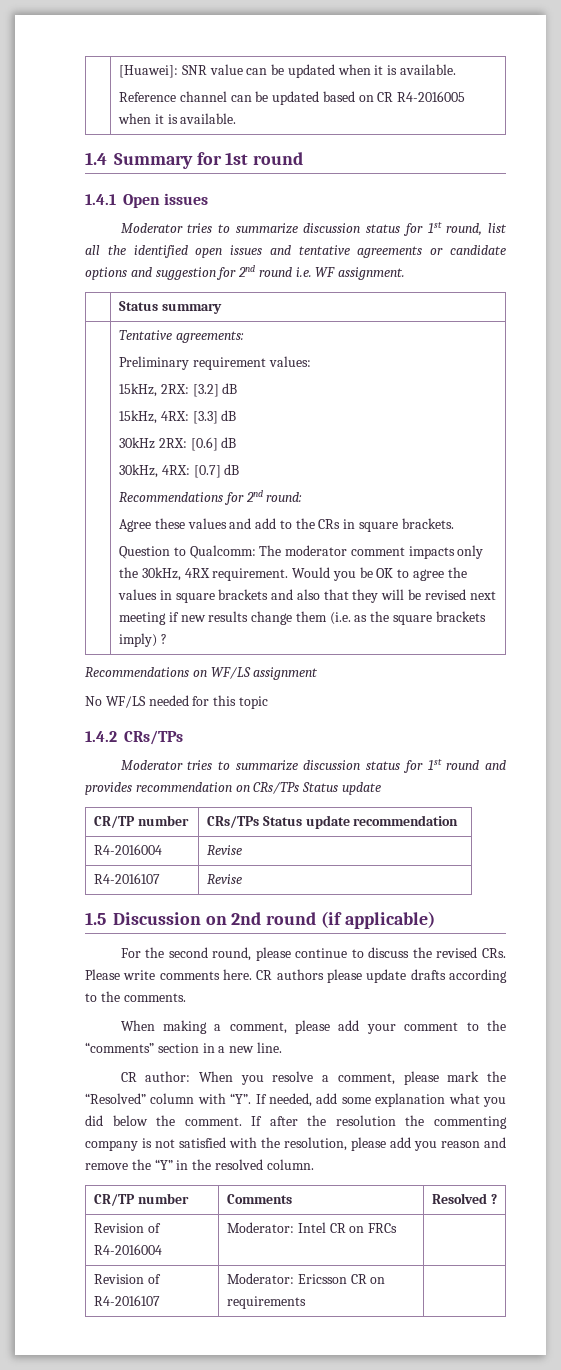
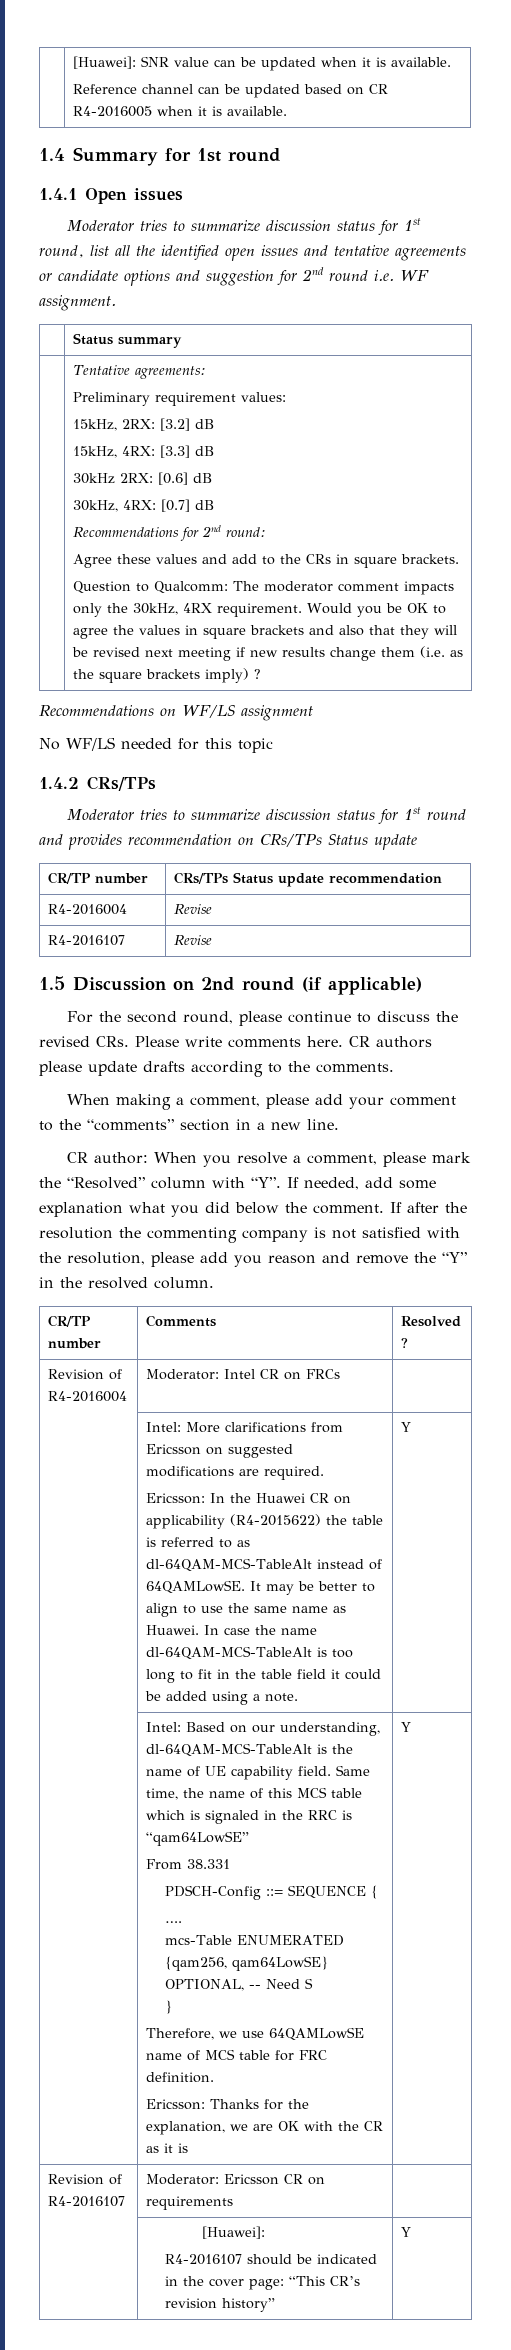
+ Intel: More clarifications from Ericsson on suggested modifications are required.
+ Ericsson: In the Huawei CR on applicability (R4-2015622) the table is referred to as dl-64QAM-MCS-TableAlt instead of 64QAMLowSE. It may be better to align to use the same name as Huawei. In case the name dl-64QAM-MCS-TableAlt is too long to fit in the table field it could be added using a note. | Y
+ | Intel: Based on our understanding, dl-64QAM-MCS-TableAlt is the name of UE capability field. Same time, the name of this MCS table which is signaled in the RRC is “qam64LowSE”
+ From 38.331
+ PDSCH-Config ::= SEQUENCE {
+ ….
+ mcs-Table ENUMERATED {qam256, qam64LowSE} OPTIONAL, -- Need S
+ }
+ Therefore, we use 64QAMLowSE name of MCS table for FRC definition.
+ Ericsson: Thanks for the explanation, we are OK with the CR as it is | Y
  Revision of R4-2016107 | Moderator: Ericsson CR on requirements |
+ | [Huawei]:
+ R4-2016107 should be indicated in the cover page: “This CR’s revision history” | Y

